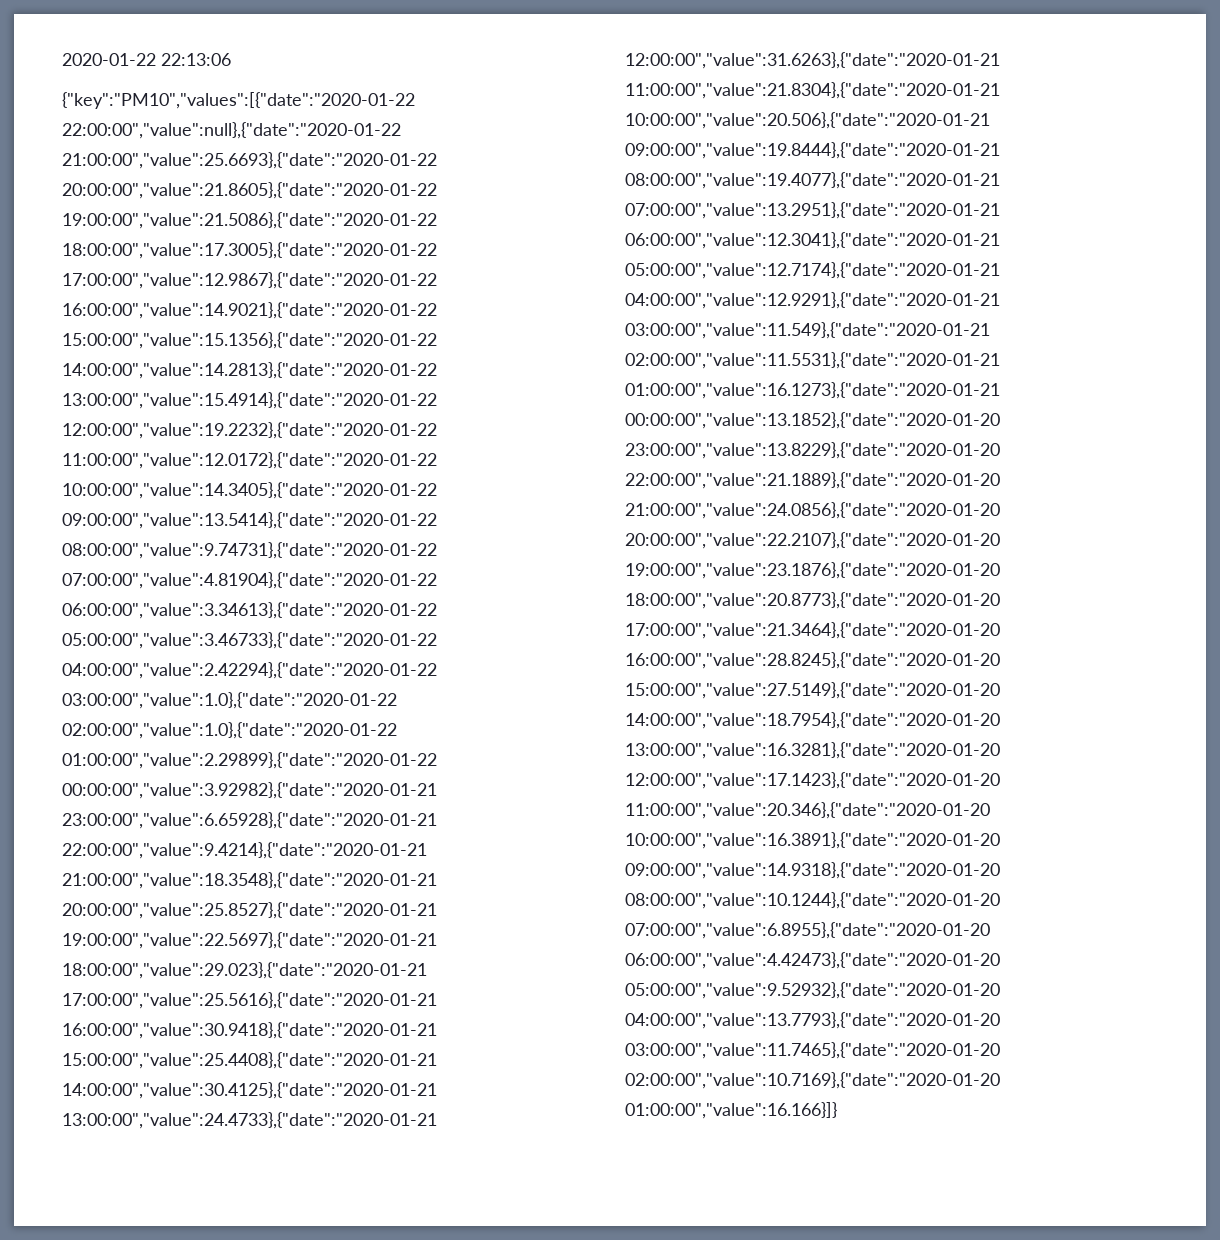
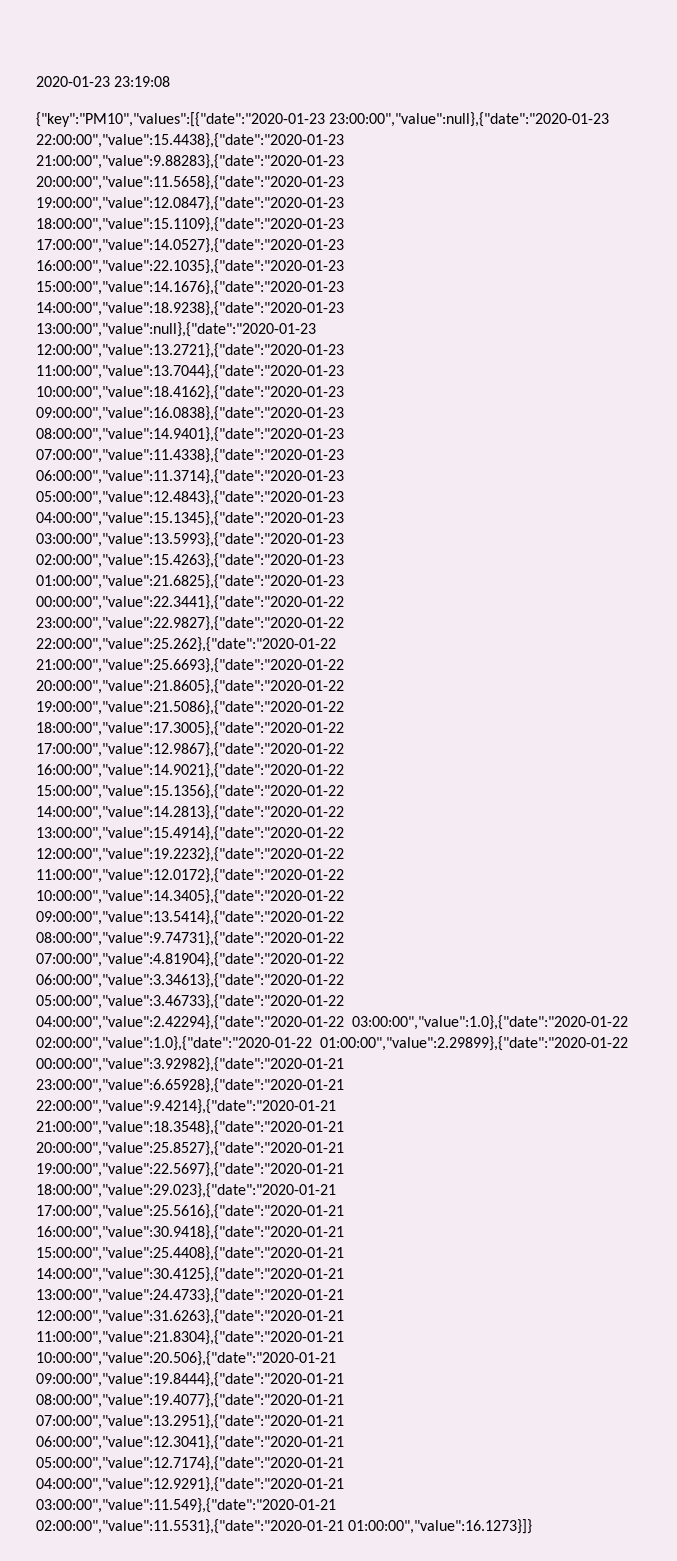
- 2020-01-22 22:13:06
- {"key":"PM10","values":[{"date":"2020-01-22 22:00:00","value":null},{"date":"2020-01-22 21:00:00","value":25.6693},{"date":"2020-01-22 20:00:00","value":21.8605},{"date":"2020-01-22 19:00:00","value":21.5086},{"date":"2020-01-22 18:00:00","value":17.3005},{"date":"2020-01-22 17:00:00","value":12.9867},{"date":"2020-01-22 16:00:00","value":14.9021},{"date":"2020-01-22 15:00:00","value":15.1356},{"date":"2020-01-22 14:00:00","value":14.2813},{"date":"2020-01-22 13:00:00","value":15.4914},{"date":"2020-01-22 12:00:00","value":19.2232},{"date":"2020-01-22 11:00:00","value":12.0172},{"date":"2020-01-22 10:00:00","value":14.3405},{"date":"2020-01-22 09:00:00","value":13.5414},{"date":"2020-01-22 08:00:00","value":9.74731},{"date":"2020-01-22 07:00:00","value":4.81904},{"date":"2020-01-22 06:00:00","value":3.34613},{"date":"2020-01-22 05:00:00","value":3.46733},{"date":"2020-01-22 04:00:00","value":2.42294},{"date":"2020-01-22 03:00:00","value":1.0},{"date":"2020-01-22 02:00:00","value":1.0},{"date":"2020-01-22 01:00:00","value":2.29899},{"date":"2020-01-22 00:00:00","value":3.92982},{"date":"2020-01-21 23:00:00","value":6.65928},{"date":"2020-01-21 22:00:00","value":9.4214},{"date":"2020-01-21 21:00:00","value":18.3548},{"date":"2020-01-21 20:00:00","value":25.8527},{"date":"2020-01-21 19:00:00","value":22.5697},{"date":"2020-01-21 18:00:00","value":29.023},{"date":"2020-01-21 17:00:00","value":25.5616},{"date":"2020-01-21 16:00:00","value":30.9418},{"date":"2020-01-21 15:00:00","value":25.4408},{"date":"2020-01-21 14:00:00","value":30.4125},{"date":"2020-01-21 13:00:00","value":24.4733},{"date":"2020-01-21 12:00:00","value":31.6263},{"date":"2020-01-21 11:00:00","value":21.8304},{"date":"2020-01-21 10:00:00","value":20.506},{"date":"2020-01-21 09:00:00","value":19.8444},{"date":"2020-01-21 08:00:00","value":19.4077},{"date":"2020-01-21 07:00:00","value":13.2951},{"date":"2020-01-21 06:00:00","value":12.3041},{"date":"2020-01-21 05:00:00","value":12.7174},{"date":"2020-01-21 04:00:00","value":12.9291},{"date":"2020-01-21 03:00:00","value":11.549},{"date":"2020-01-21 02:00:00","value":11.5531},{"date":"2020-01-21 01:00:00","value":16.1273},{"date":"2020-01-21 00:00:00","value":13.1852},{"date":"2020-01-20 23:00:00","value":13.8229},{"date":"2020-01-20 22:00:00","value":21.1889},{"date":"2020-01-20 21:00:00","value":24.0856},{"date":"2020-01-20 20:00:00","value":22.2107},{"date":"2020-01-20 19:00:00","value":23.1876},{"date":"2020-01-20 18:00:00","value":20.8773},{"date":"2020-01-20 17:00:00","value":21.3464},{"date":"2020-01-20 16:00:00","value":28.8245},{"date":"2020-01-20 15:00:00","value":27.5149},{"date":"2020-01-20 14:00:00","value":18.7954},{"date":"2020-01-20 13:00:00","value":16.3281},{"date":"2020-01-20 12:00:00","value":17.1423},{"date":"2020-01-20 11:00:00","value":20.346},{"date":"2020-01-20 10:00:00","value":16.3891},{"date":"2020-01-20 09:00:00","value":14.9318},{"date":"2020-01-20 08:00:00","value":10.1244},{"date":"2020-01-20 07:00:00","value":6.8955},{"date":"2020-01-20 06:00:00","value":4.42473},{"date":"2020-01-20 05:00:00","value":9.52932},{"date":"2020-01-20 04:00:00","value":13.7793},{"date":"2020-01-20 03:00:00","value":11.7465},{"date":"2020-01-20 02:00:00","value":10.7169},{"date":"2020-01-20 01:00:00","value":16.166}]}
+ 2020-01-23 23:19:08
+ {"key":"PM10","values":[{"date":"2020-01-23 23:00:00","value":null},{"date":"2020-01-23 22:00:00","value":15.4438},{"date":"2020-01-23 21:00:00","value":9.88283},{"date":"2020-01-23 20:00:00","value":11.5658},{"date":"2020-01-23 19:00:00","value":12.0847},{"date":"2020-01-23 18:00:00","value":15.1109},{"date":"2020-01-23 17:00:00","value":14.0527},{"date":"2020-01-23 16:00:00","value":22.1035},{"date":"2020-01-23 15:00:00","value":14.1676},{"date":"2020-01-23 14:00:00","value":18.9238},{"date":"2020-01-23 13:00:00","value":null},{"date":"2020-01-23 12:00:00","value":13.2721},{"date":"2020-01-23 11:00:00","value":13.7044},{"date":"2020-01-23 10:00:00","value":18.4162},{"date":"2020-01-23 09:00:00","value":16.0838},{"date":"2020-01-23 08:00:00","value":14.9401},{"date":"2020-01-23 07:00:00","value":11.4338},{"date":"2020-01-23 06:00:00","value":11.3714},{"date":"2020-01-23 05:00:00","value":12.4843},{"date":"2020-01-23 04:00:00","value":15.1345},{"date":"2020-01-23 03:00:00","value":13.5993},{"date":"2020-01-23 02:00:00","value":15.4263},{"date":"2020-01-23 01:00:00","value":21.6825},{"date":"2020-01-23 00:00:00","value":22.3441},{"date":"2020-01-22 23:00:00","value":22.9827},{"date":"2020-01-22 22:00:00","value":25.262},{"date":"2020-01-22 21:00:00","value":25.6693},{"date":"2020-01-22 20:00:00","value":21.8605},{"date":"2020-01-22 19:00:00","value":21.5086},{"date":"2020-01-22 18:00:00","value":17.3005},{"date":"2020-01-22 17:00:00","value":12.9867},{"date":"2020-01-22 16:00:00","value":14.9021},{"date":"2020-01-22 15:00:00","value":15.1356},{"date":"2020-01-22 14:00:00","value":14.2813},{"date":"2020-01-22 13:00:00","value":15.4914},{"date":"2020-01-22 12:00:00","value":19.2232},{"date":"2020-01-22 11:00:00","value":12.0172},{"date":"2020-01-22 10:00:00","value":14.3405},{"date":"2020-01-22 09:00:00","value":13.5414},{"date":"2020-01-22 08:00:00","value":9.74731},{"date":"2020-01-22 07:00:00","value":4.81904},{"date":"2020-01-22 06:00:00","value":3.34613},{"date":"2020-01-22 05:00:00","value":3.46733},{"date":"2020-01-22 04:00:00","value":2.42294},{"date":"2020-01-22 03:00:00","value":1.0},{"date":"2020-01-22 02:00:00","value":1.0},{"date":"2020-01-22 01:00:00","value":2.29899},{"date":"2020-01-22 00:00:00","value":3.92982},{"date":"2020-01-21 23:00:00","value":6.65928},{"date":"2020-01-21 22:00:00","value":9.4214},{"date":"2020-01-21 21:00:00","value":18.3548},{"date":"2020-01-21 20:00:00","value":25.8527},{"date":"2020-01-21 19:00:00","value":22.5697},{"date":"2020-01-21 18:00:00","value":29.023},{"date":"2020-01-21 17:00:00","value":25.5616},{"date":"2020-01-21 16:00:00","value":30.9418},{"date":"2020-01-21 15:00:00","value":25.4408},{"date":"2020-01-21 14:00:00","value":30.4125},{"date":"2020-01-21 13:00:00","value":24.4733},{"date":"2020-01-21 12:00:00","value":31.6263},{"date":"2020-01-21 11:00:00","value":21.8304},{"date":"2020-01-21 10:00:00","value":20.506},{"date":"2020-01-21 09:00:00","value":19.8444},{"date":"2020-01-21 08:00:00","value":19.4077},{"date":"2020-01-21 07:00:00","value":13.2951},{"date":"2020-01-21 06:00:00","value":12.3041},{"date":"2020-01-21 05:00:00","value":12.7174},{"date":"2020-01-21 04:00:00","value":12.9291},{"date":"2020-01-21 03:00:00","value":11.549},{"date":"2020-01-21 02:00:00","value":11.5531},{"date":"2020-01-21 01:00:00","value":16.1273}]}

